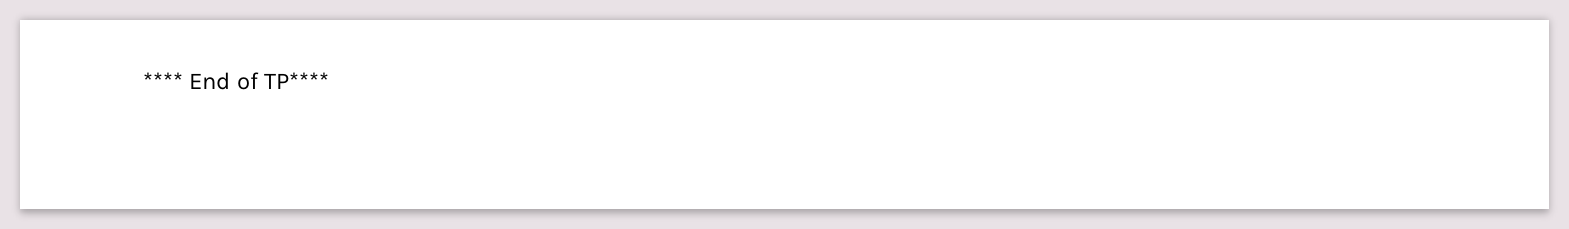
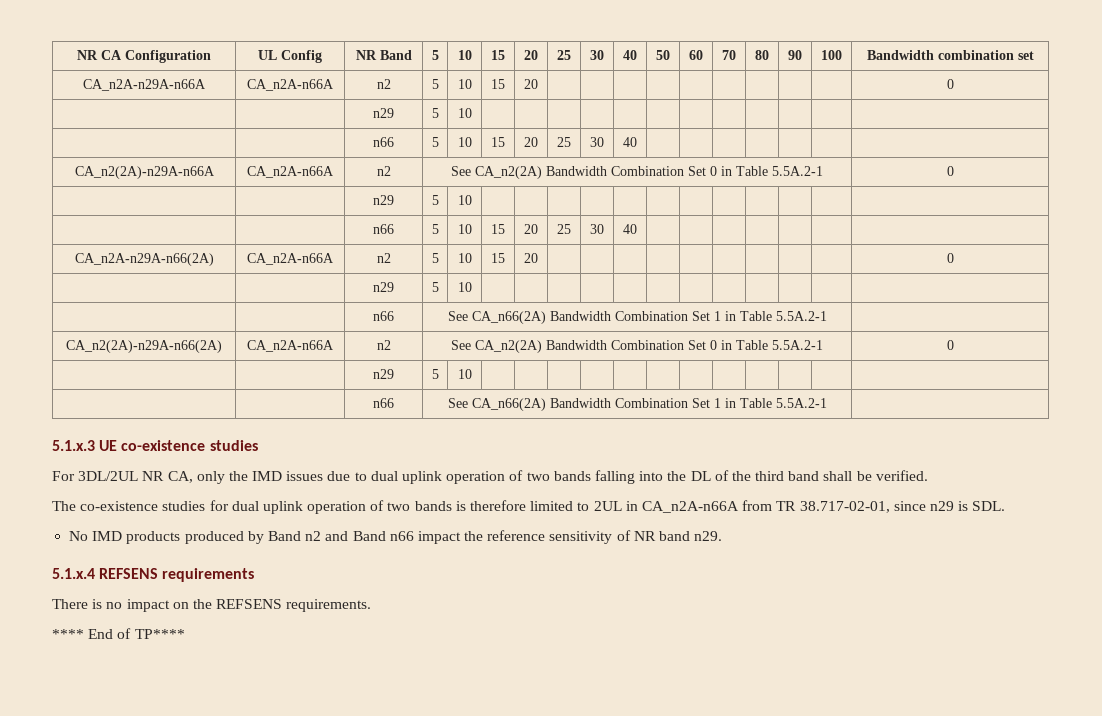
+ NR CA Configuration | UL Config | NR Band | 5 | 10 | 15 | 20 | 25 | 30 | 40 | 50 | 60 | 70 | 80 | 90 | 100 | Bandwidth combination set
+ CA_n2A-n29A-n66A | CA_n2A-n66A | n2 | 5 | 10 | 15 | 20 | | | | | | | | | | 0
+ | | n29 | 5 | 10 | | | | | | | | | | | |
+ | | n66 | 5 | 10 | 15 | 20 | 25 | 30 | 40 | | | | | | |
+ CA_n2(2A)-n29A-n66A | CA_n2A-n66A | n2 | See CA_n2(2A) Bandwidth Combination Set 0 in Table 5.5A.2-1 | 0
+ | | n29 | 5 | 10 | | | | | | | | | | | |
+ | | n66 | 5 | 10 | 15 | 20 | 25 | 30 | 40 | | | | | | |
+ CA_n2A-n29A-n66(2A) | CA_n2A-n66A | n2 | 5 | 10 | 15 | 20 | | | | | | | | | | 0
+ | | n29 | 5 | 10 | | | | | | | | | | | |
+ | | n66 | See CA_n66(2A) Bandwidth Combination Set 1 in Table 5.5A.2-1 |
+ CA_n2(2A)-n29A-n66(2A) | CA_n2A-n66A | n2 | See CA_n2(2A) Bandwidth Combination Set 0 in Table 5.5A.2-1 | 0
+ | | n29 | 5 | 10 | | | | | | | | | | | |
+ | | n66 | See CA_n66(2A) Bandwidth Combination Set 1 in Table 5.5A.2-1 |
+ 5.1.x.3 UE co-existence studies
+ For 3DL/2UL NR CA, only the IMD issues due to dual uplink operation of two bands falling into the DL of the third band shall be verified.
+ The co-existence studies for dual uplink operation of two bands is therefore limited to 2UL in CA_n2A-n66A from TR 38.717-02-01, since n29 is SDL.
+ No IMD products produced by Band n2 and Band n66 impact the reference sensitivity of NR band n29.
+ 5.1.x.4 REFSENS requirements
+ There is no impact on the REFSENS requirements.

